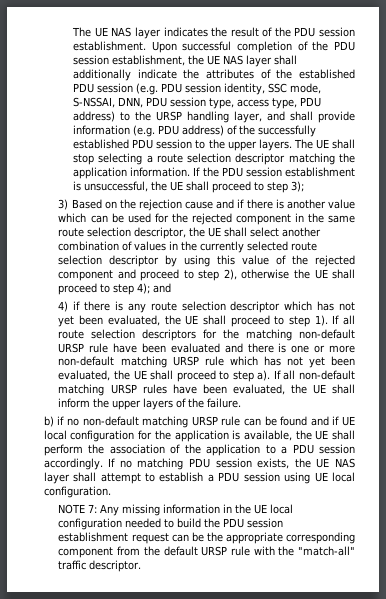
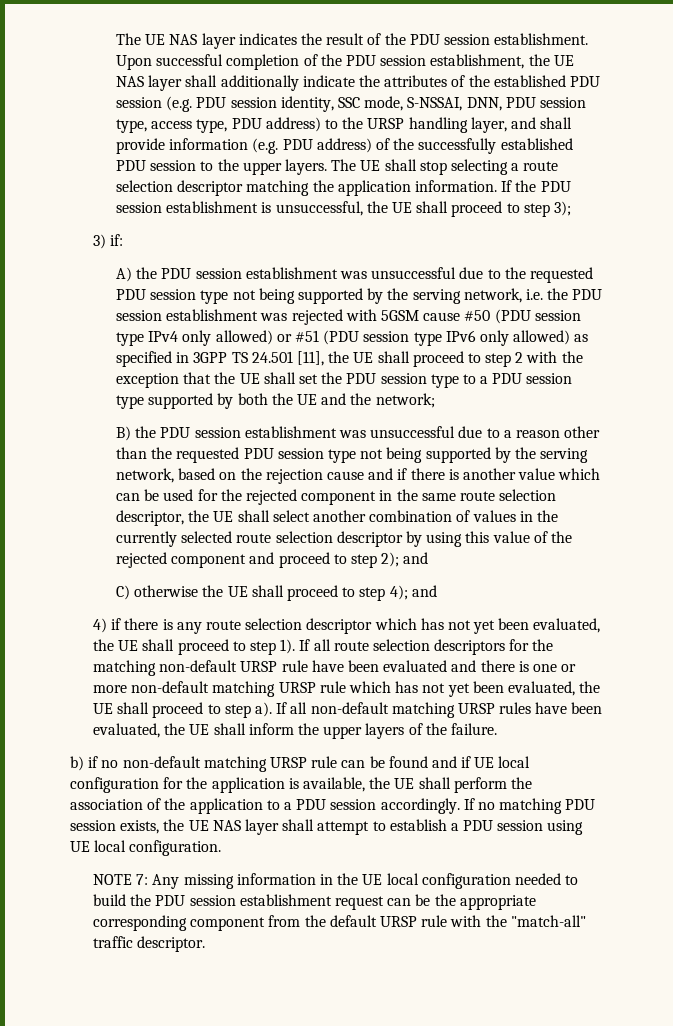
- 3) Based on the rejection cause and if there is another value which can be used for the rejected component in the same route selection descriptor, the UE shall select another combination of values in the currently selected route selection descriptor by using this value of the rejected component and proceed to step 2), otherwise the UE shall proceed to step 4);
+ 3) if:
+ A) the PDU session establishment was unsuccessful due to the requested PDU session type not being supported by the serving network, i.e. the PDU session establishment was rejected with 5GSM cause #50 (PDU session type IPv4 only allowed) or #51 (PDU session type IPv6 only allowed) as specified in 3GPP TS 24.501 [11], the UE shall proceed to step 2 with the exception that the UE shall set the PDU session type to a PDU session type supported by both the UE and the network;
+ B) the PDU session establishment was unsuccessful due to a reason other than the requested PDU session type not being supported by the serving network, based on the rejection cause and if there is another value which can be used for the rejected component in the same route selection descriptor, the UE shall select another combination of values in the currently selected route selection descriptor by using this value of the rejected component and proceed to step 2); and
+ C) otherwise the UE shall proceed to step 4);

